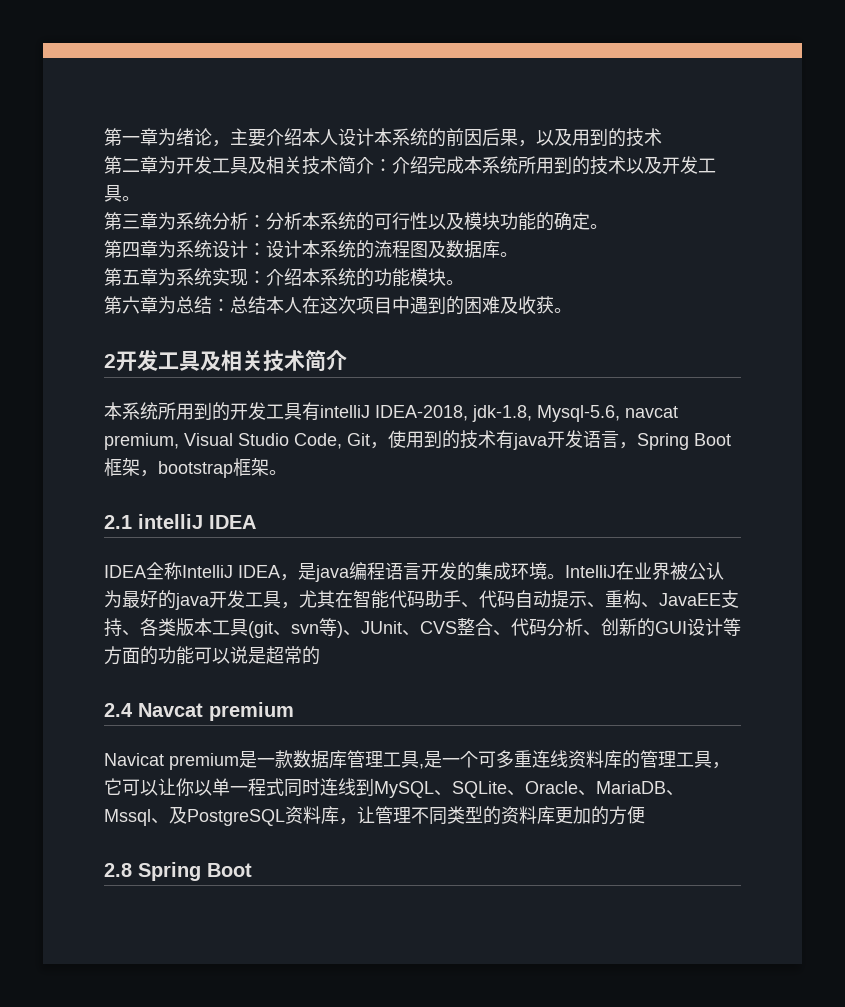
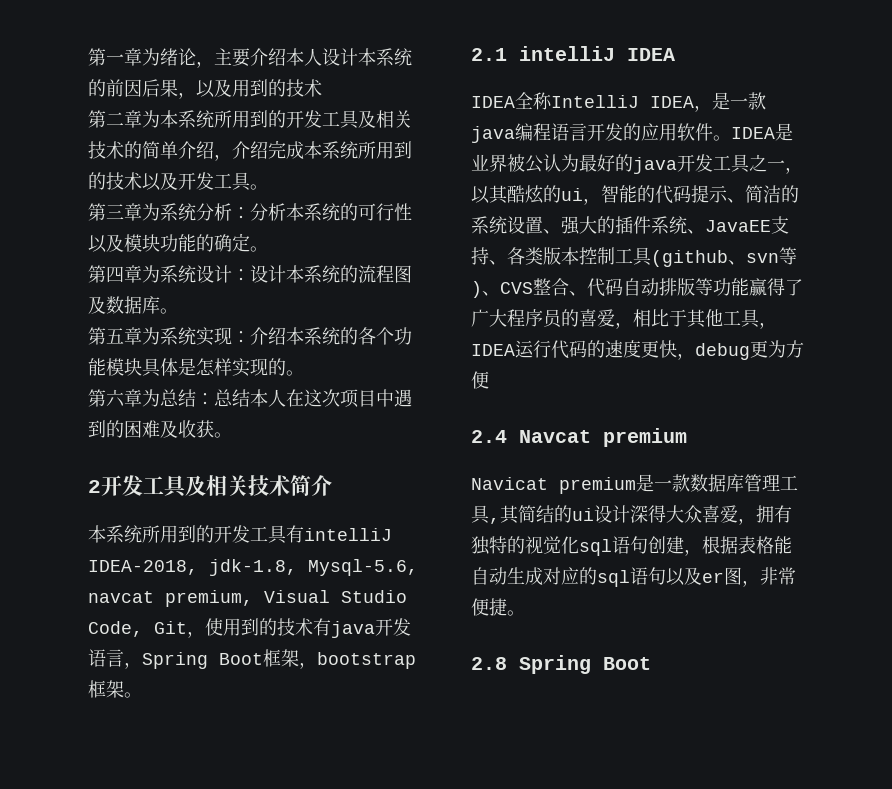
- 第二章为开发工具及相关技术简介：介绍完成本系统所用到的技术以及开发工具。
+ 第二章为本系统所用到的开发工具及相关技术的简单介绍，介绍完成本系统所用到的技术以及开发工具。
- 第五章为系统实现：介绍本系统的功能模块。
+ 第五章为系统实现：介绍本系统的各个功能模块具体是怎样实现的。
- IDEA全称IntelliJ IDEA，是java编程语言开发的集成环境。IntelliJ在业界被公认为最好的java开发工具，尤其在智能代码助手、代码自动提示、重构、JavaEE支持、各类版本工具(git、svn等)、JUnit、CVS整合、代码分析、创新的GUI设计等方面的功能可以说是超常的
+ IDEA全称IntelliJ IDEA，是一款java编程语言开发的应用软件。IDEA是业界被公认为最好的java开发工具之一，以其酷炫的ui，智能的代码提示、简洁的系统设置、强大的插件系统、JavaEE支持、各类版本控制工具(github、svn等)、CVS整合、代码自动排版等功能赢得了广大程序员的喜爱，相比于其他工具，IDEA运行代码的速度更快，debug更为方便
- Navicat premium是一款数据库管理工具,是一个可多重连线资料库的管理工具，它可以让你以单一程式同时连线到MySQL、SQLite、Oracle、MariaDB、Mssql、及PostgreSQL资料库，让管理不同类型的资料库更加的方便
+ Navicat premium是一款数据库管理工具,其简结的ui设计深得大众喜爱，拥有独特的视觉化sql语句创建，根据表格能自动生成对应的sql语句以及er图，非常便捷。

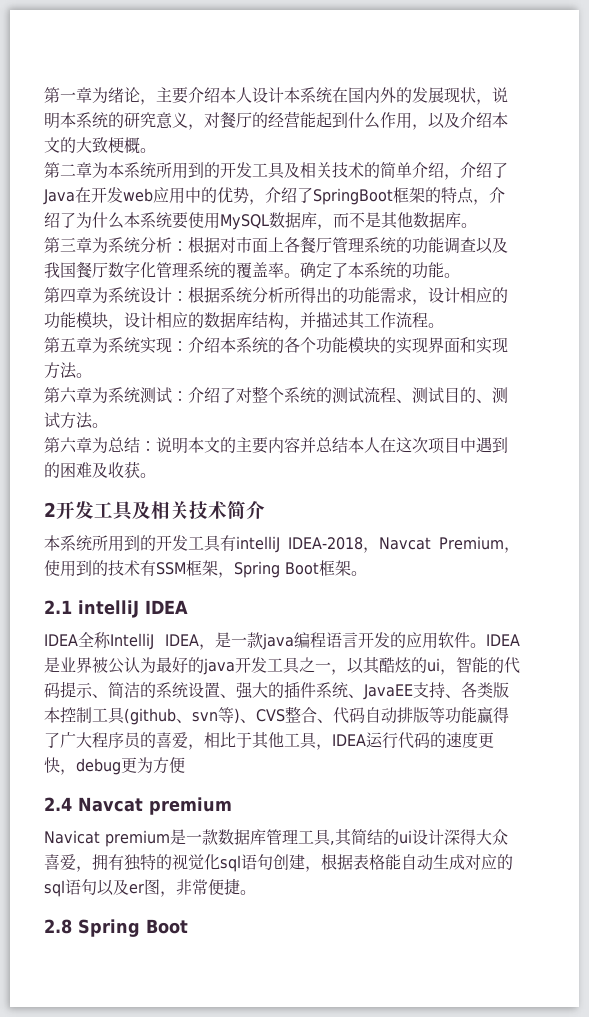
- 第一章为绪论，主要介绍本人设计本系统的前因后果，以及用到的技术
+ 第一章为绪论，主要介绍本人设计本系统在国内外的发展现状，说明本系统的研究意义，对餐厅的经营能起到什么作用，以及介绍本文的大致梗概。
- 第二章为本系统所用到的开发工具及相关技术的简单介绍，介绍完成本系统所用到的技术以及开发工具。
+ 第二章为本系统所用到的开发工具及相关技术的简单介绍，介绍了Java在开发web应用中的优势，介绍了SpringBoot框架的特点，介绍了为什么本系统要使用MySQL数据库，而不是其他数据库。
- 第三章为系统分析：分析本系统的可行性以及模块功能的确定。
+ 第三章为系统分析：根据对市面上各餐厅管理系统的功能调查以及我国餐厅数字化管理系统的覆盖率。确定了本系统的功能。
- 第四章为系统设计：设计本系统的流程图及数据库。
+ 第四章为系统设计：根据系统分析所得出的功能需求，设计相应的功能模块，设计相应的数据库结构，并描述其工作流程。
- 第五章为系统实现：介绍本系统的各个功能模块具体是怎样实现的。
+ 第五章为系统实现：介绍本系统的各个功能模块的实现界面和实现方法。
+ 第六章为系统测试：介绍了对整个系统的测试流程、测试目的、测试方法。
- 第六章为总结：总结本人在这次项目中遇到的困难及收获。
+ 第六章为总结：说明本文的主要内容并总结本人在这次项目中遇到的困难及收获。
- 本系统所用到的开发工具有intelliJ IDEA-2018, jdk-1.8, Mysql-5.6, navcat premium, Visual Studio Code, Git，使用到的技术有java开发语言，Spring Boot框架，bootstrap框架。
+ 本系统所用到的开发工具有intelliJ IDEA-2018，Navcat Premium，使用到的技术有SSM框架，Spring Boot框架。

